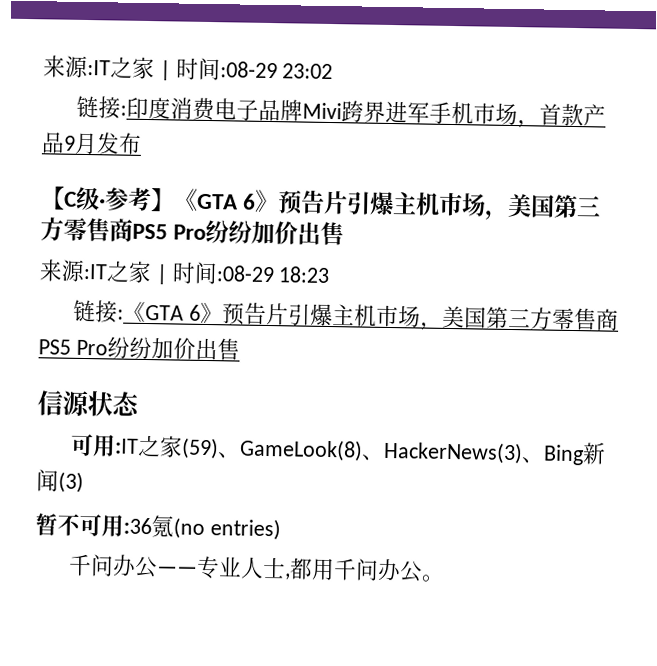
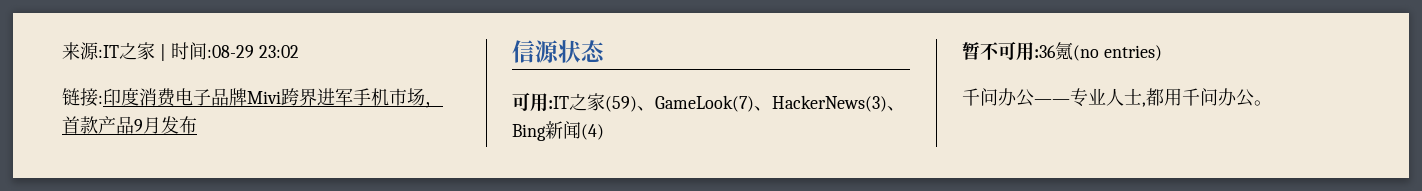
- 【C级·参考】《GTA 6》预告片引爆主机市场，美国第三方零售商PS5 Pro纷纷加价出售
- 来源:IT之家 | 时间:08-29 18:23
- 链接:《GTA 6》预告片引爆主机市场，美国第三方零售商PS5 Pro纷纷加价出售
- 可用:IT之家(59)、GameLook(8)、HackerNews(3)、Bing新闻(3)
+ 可用:IT之家(59)、GameLook(7)、HackerNews(3)、Bing新闻(4)

